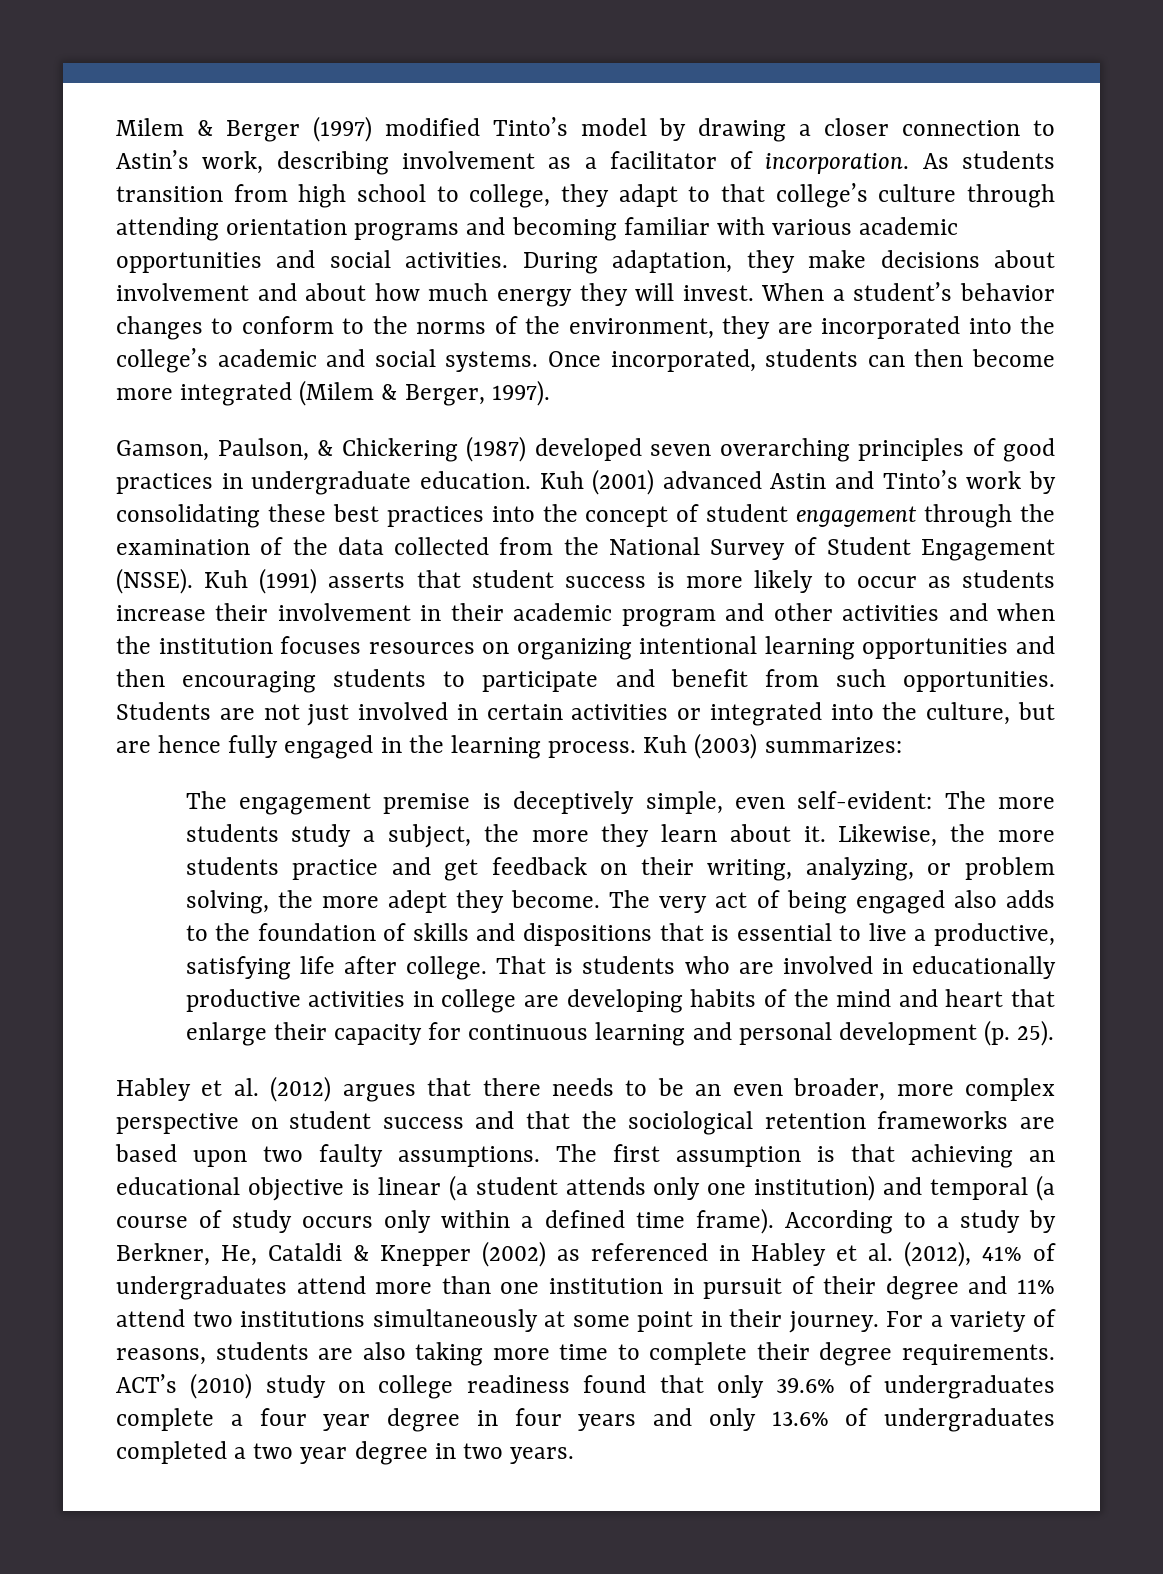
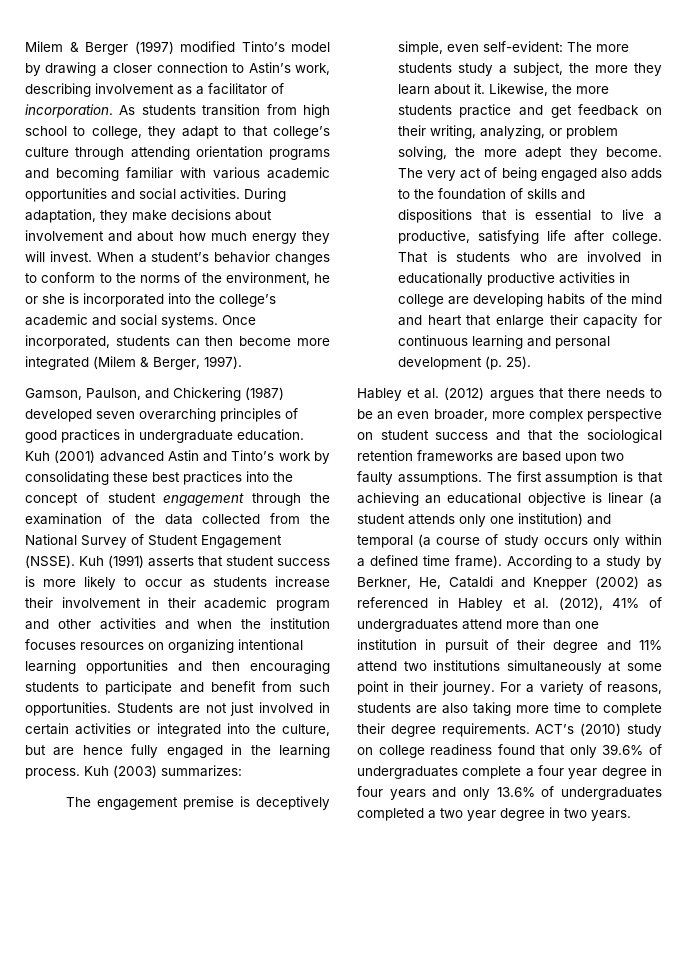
- When a student’s behavior changes to conform to the norms of the environment, they are incorporated into the college’s academic and social systems.
+ When a student’s behavior changes to conform to the norms of the environment, he or she is incorporated into the college’s academic and social systems.
- Gamson, Paulson, & Chickering (1987) developed seven overarching principles of good practices in undergraduate education.
+ Gamson, Paulson, and Chickering (1987) developed seven overarching principles of good practices in undergraduate education.
- According to a study by Berkner, He, Cataldi & Knepper (2002) as referenced in Habley et al. (2012), 41% of undergraduates attend more than one institution in pursuit of their degree and 11% attend two institutions simultaneously at some point in their journey.
+ According to a study by Berkner, He, Cataldi and Knepper (2002) as referenced in Habley et al. (2012), 41% of undergraduates attend more than one institution in pursuit of their degree and 11% attend two institutions simultaneously at some point in their journey.

